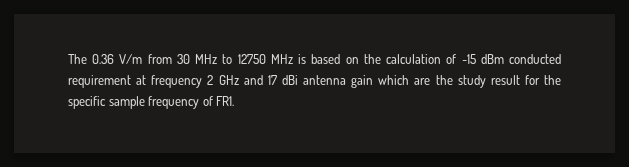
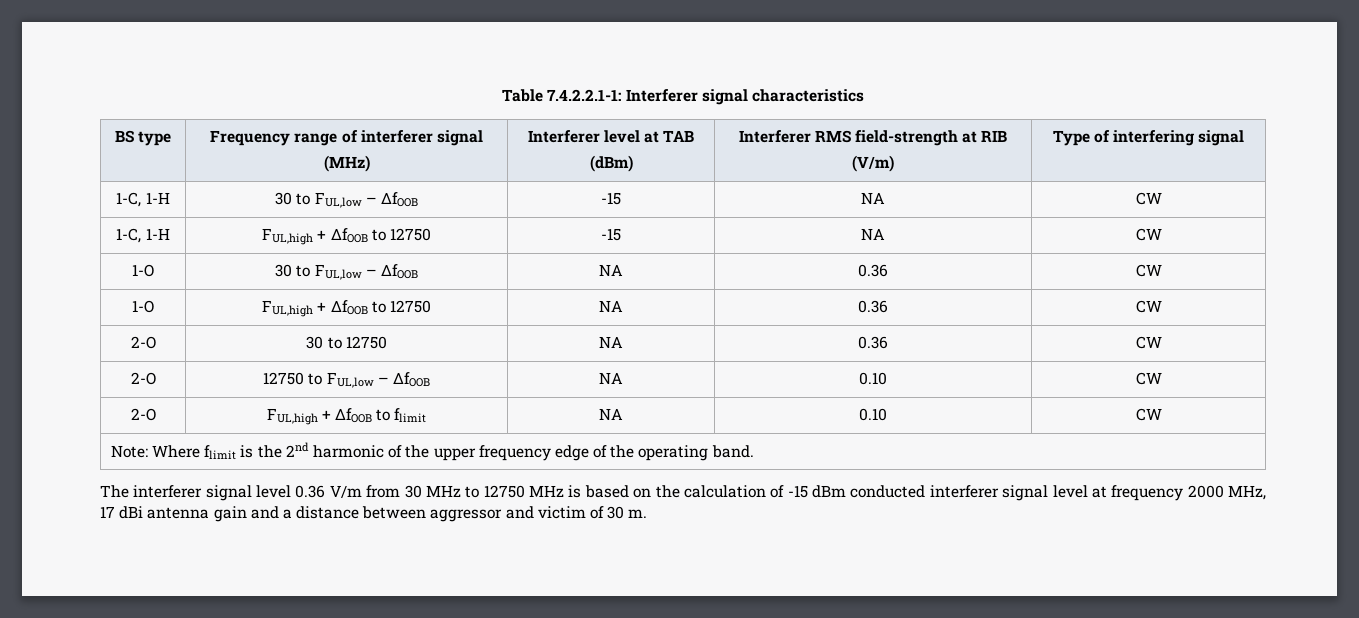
- The 0.36 V/m from 30 MHz to 12750 MHz is based on the calculation of -15 dBm conducted requirement at frequency 2 GHz and 17 dBi antenna gain which are the study result for the specific sample frequency of FR1.
+ Table 7.4.2.2.1-1: Interferer signal characteristics
+ BS type | Frequency range of interferer signal
+ (MHz) | Interferer level at TAB
+ (dBm) | Interferer RMS field-strength at RIB
+ (V/m) | Type of interfering signal
+ 1-C, 1-H | 30 to FUL,low – ΔfOOB | -15 | NA | CW
+ 1-C, 1-H | FUL,high + ΔfOOB to 12750 | -15 | NA | CW
+ 1-O | 30 to FUL,low – ΔfOOB | NA | 0.36 | CW
+ 1-O | FUL,high + ΔfOOB to 12750 | NA | 0.36 | CW
+ 2-O | 30 to 12750 | NA | 0.36 | CW
+ 2-O | 12750 to FUL,low – ΔfOOB | NA | 0.10 | CW
+ 2-O | FUL,high + ΔfOOB to flimit | NA | 0.10 | CW
+ Note: Where flimit is the 2nd harmonic of the upper frequency edge of the operating band.
+ The interferer signal level 0.36 V/m from 30 MHz to 12750 MHz is based on the calculation of -15 dBm conducted interferer signal level at frequency 2000 MHz, 17 dBi antenna gain and a distance between aggressor and victim of 30 m.

